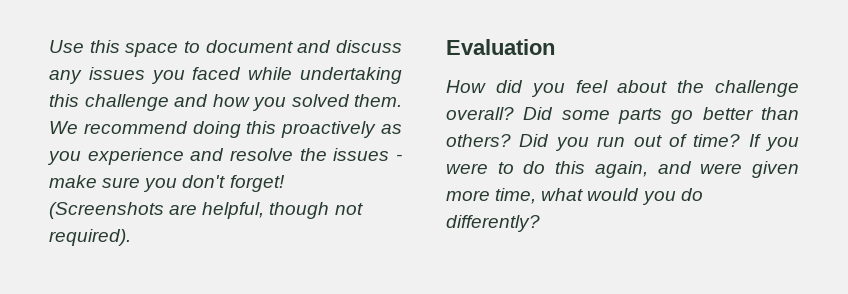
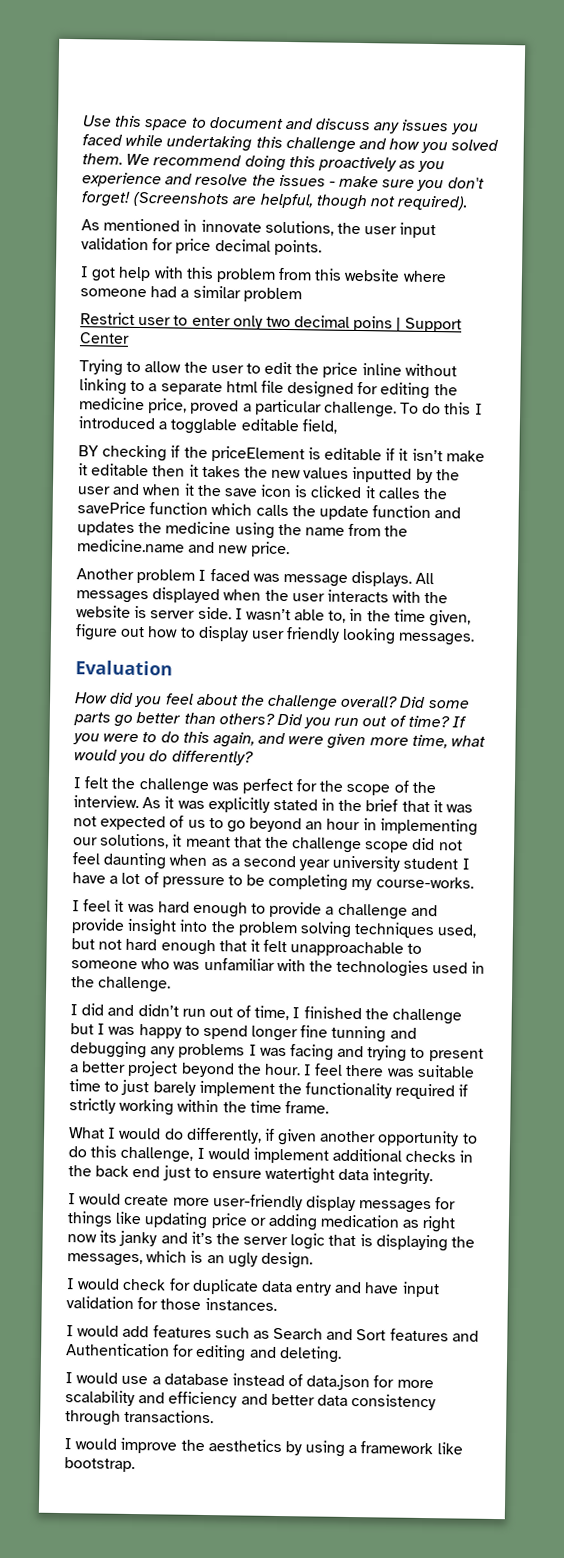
+ As mentioned in innovate solutions, the user input validation for price decimal points.
+ I got help with this problem from this website where someone had a similar problem
+ Restrict user to enter only two decimal poins | Support Center
+ Trying to allow the user to edit the price inline without linking to a separate html file designed for editing the medicine price, proved a particular challenge. To do this I introduced a togglable editable field,
+ BY checking if the priceElement is editable if it isn’t make it editable then it takes the new values inputted by the user and when it the save icon is clicked it calles the savePrice function which calls the update function and updates the medicine using the name from the medicine.name and new price.
+ Another problem I faced was message displays. All messages displayed when the user interacts with the website is server side. I wasn’t able to, in the time given, figure out how to display user friendly looking messages.
+ I felt the challenge was perfect for the scope of the interview. As it was explicitly stated in the brief that it was not expected of us to go beyond an hour in implementing our solutions, it meant that the challenge scope did not feel daunting when as a second year university student I have a lot of pressure to be completing my course-works.
+ I feel it was hard enough to provide a challenge and provide insight into the problem solving techniques used, but not hard enough that it felt unapproachable to someone who was unfamiliar with the technologies used in the challenge.
+ I did and didn’t run out of time, I finished the challenge but I was happy to spend longer fine tunning and debugging any problems I was facing and trying to present a better project beyond the hour. I feel there was suitable time to just barely implement the functionality required if strictly working within the time frame.
+ What I would do differently, if given another opportunity to do this challenge, I would implement additional checks in the back end just to ensure watertight data integrity.
+ I would create more user-friendly display messages for things like updating price or adding medication as right now its janky and it’s the server logic that is displaying the messages, which is an ugly design.
+ I would check for duplicate data entry and have input validation for those instances.
+ I would add features such as Search and Sort features and Authentication for editing and deleting.
+ I would use a database instead of data.json for more scalability and efficiency and better data consistency through transactions.
+ I would improve the aesthetics by using a framework like bootstrap.

